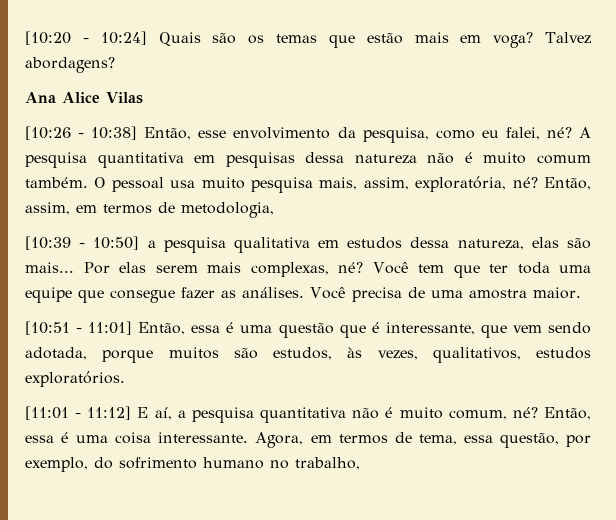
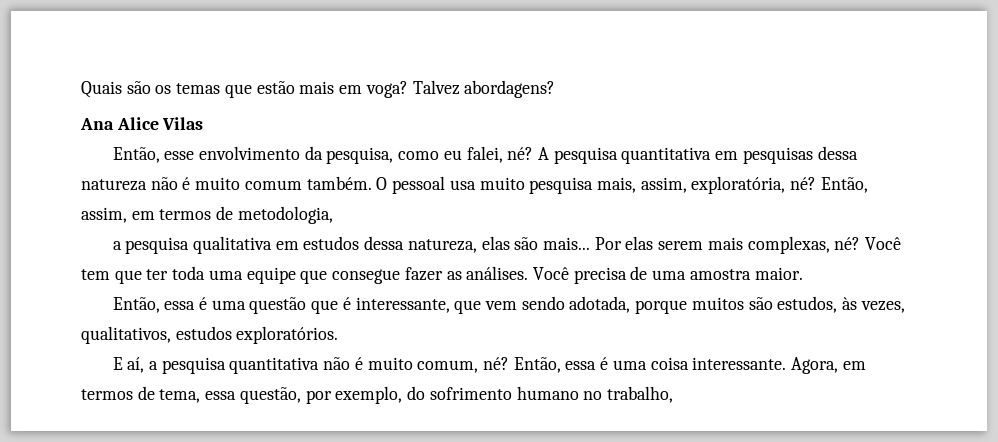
- [10:20 - 10:24] Quais são os temas que estão mais em voga?
+ Quais são os temas que estão mais em voga?
- [10:26 - 10:38] Então, esse envolvimento da pesquisa, como eu falei, né?
+ Então, esse envolvimento da pesquisa, como eu falei, né?
- [10:39 - 10:50] a pesquisa qualitativa em estudos dessa natureza, elas são mais...
+ a pesquisa qualitativa em estudos dessa natureza, elas são mais...
- [10:51 - 11:01] Então, essa é uma questão que é interessante, que vem sendo adotada, porque muitos são estudos, às vezes, qualitativos, estudos exploratórios.
+ Então, essa é uma questão que é interessante, que vem sendo adotada, porque muitos são estudos, às vezes, qualitativos, estudos exploratórios.
- [11:01 - 11:12] E aí, a pesquisa quantitativa não é muito comum, né?
+ E aí, a pesquisa quantitativa não é muito comum, né?

